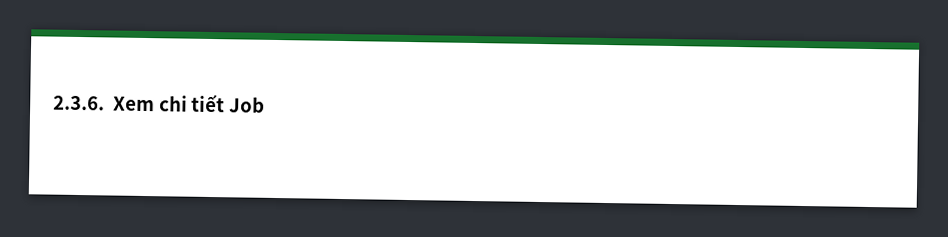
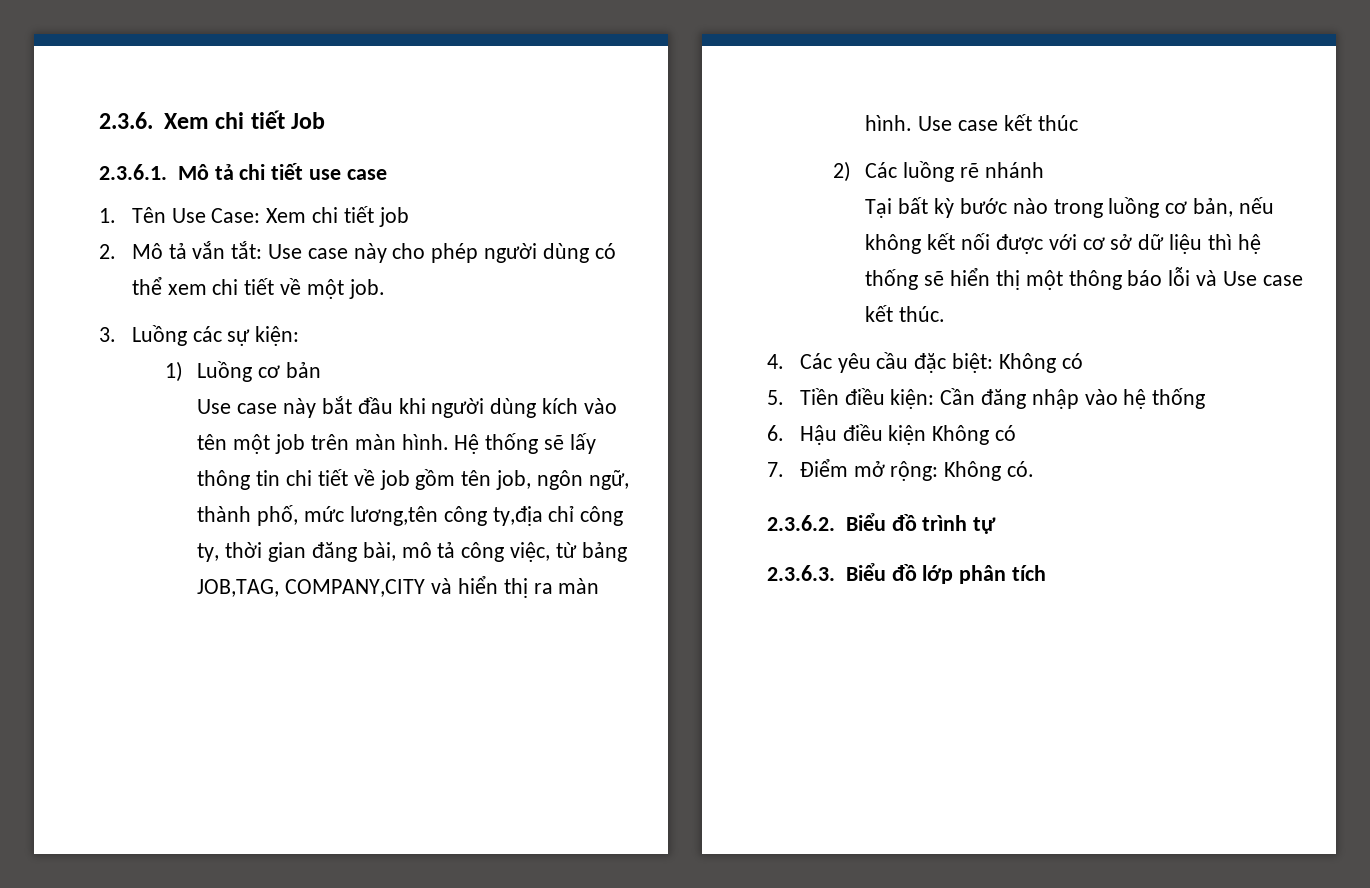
+ 2.3.6.1. Mô tả chi tiết use case
+ 1. Tên Use Case: Xem chi tiết job
+ 2. Mô tả vắn tắt: Use case này cho phép người dùng có thể xem chi tiết về một job.
+ 3. Luồng các sự kiện:
+ 1) Luồng cơ bản
+ Use case này bắt đầu khi người dùng kích vào tên một job trên màn hình. Hệ thống sẽ lấy thông tin chi tiết về job gồm tên job, ngôn ngữ, thành phố, mức lương,tên công ty,địa chỉ công ty, thời gian đăng bài, mô tả công việc, từ bảng JOB,TAG, COMPANY,CITY và hiển thị ra màn hình. Use case kết thúc
+ 2) Các luồng rẽ nhánh
+ Tại bất kỳ bước nào trong luồng cơ bản, nếu không kết nối được với cơ sở dữ liệu thì hệ thống sẽ hiển thị một thông báo lỗi và Use case kết thúc.
+ 4. Các yêu cầu đặc biệt: Không có
+ 5. Tiền điều kiện: Cần đăng nhập vào hệ thống
+ 6. Hậu điều kiện Không có
+ 7. Điểm mở rộng: Không có.
+ 2.3.6.2. Biểu đồ trình tự
+ 2.3.6.3. Biểu đồ lớp phân tích

